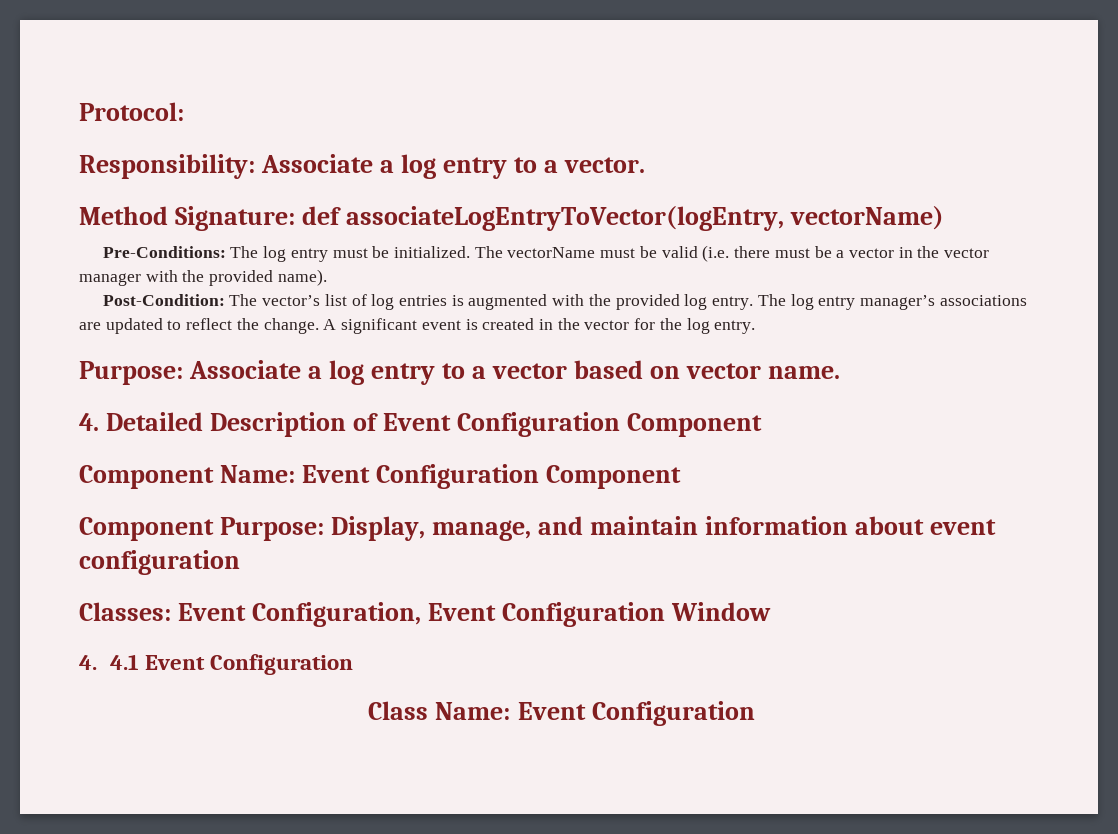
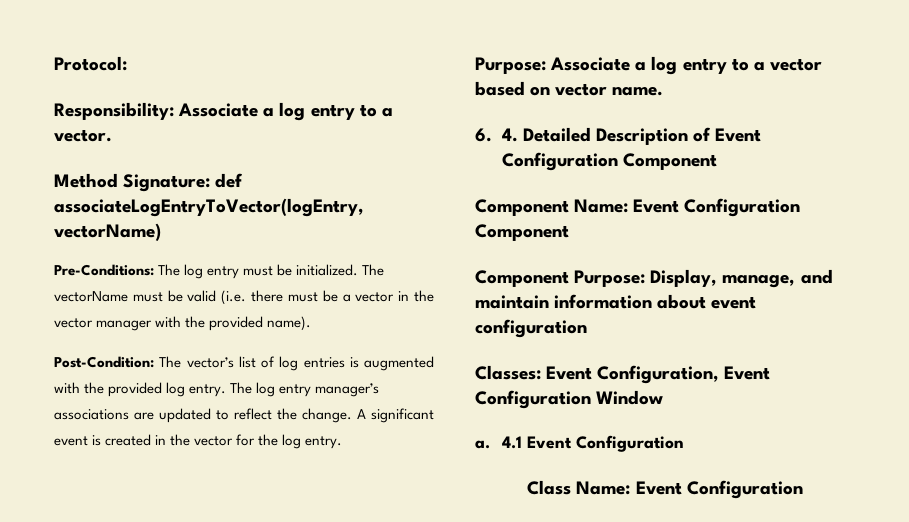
- 4. Detailed Description of Event Configuration Component
+ 6. 4. Detailed Description of Event Configuration Component
- 4. 4.1 Event Configuration
+ a. 4.1 Event Configuration

